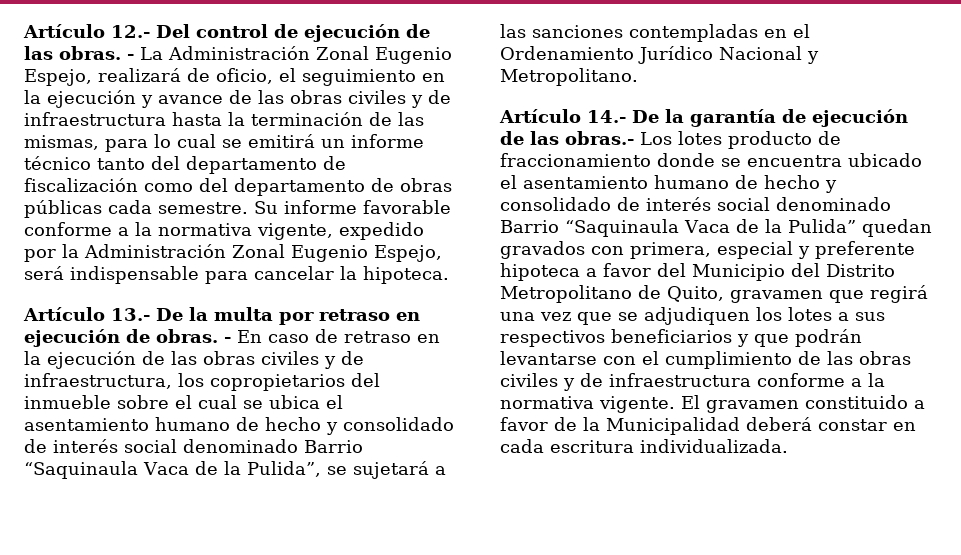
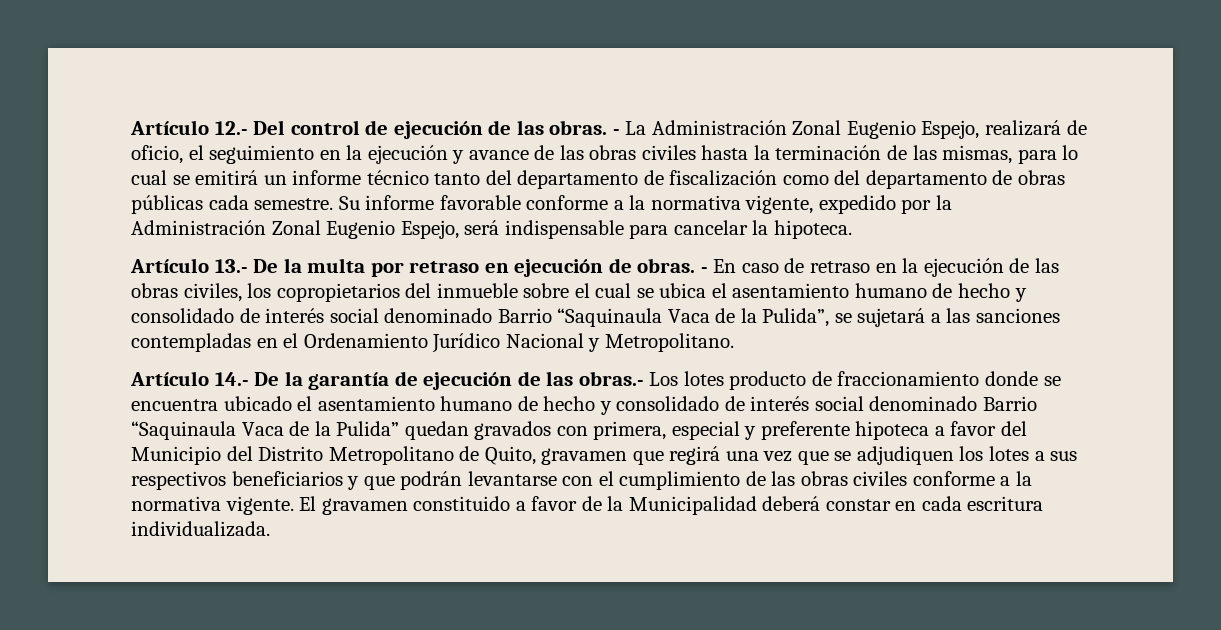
- - La Administración Zonal Eugenio Espejo, realizará de oficio, el seguimiento en la ejecución y avance de las obras civiles y de infraestructura hasta la terminación de las mismas, para lo cual se emitirá un informe técnico tanto del departamento de fiscalización como del departamento de obras públicas cada semestre.
+ - La Administración Zonal Eugenio Espejo, realizará de oficio, el seguimiento en la ejecución y avance de las obras civiles hasta la terminación de las mismas, para lo cual se emitirá un informe técnico tanto del departamento de fiscalización como del departamento de obras públicas cada semestre.
- - En caso de retraso en la ejecución de las obras civiles y de infraestructura, los copropietarios del inmueble sobre el cual se ubica el asentamiento humano de hecho y consolidado de interés social denominado Barrio “Saquinaula Vaca de la Pulida”, se sujetará a las sanciones contempladas en el Ordenamiento Jurídico Nacional y Metropolitano.
+ - En caso de retraso en la ejecución de las obras civiles, los copropietarios del inmueble sobre el cual se ubica el asentamiento humano de hecho y consolidado de interés social denominado Barrio “Saquinaula Vaca de la Pulida”, se sujetará a las sanciones contempladas en el Ordenamiento Jurídico Nacional y Metropolitano.
- Artículo 14.- De la garantía de ejecución de las obras.- Los lotes producto de fraccionamiento donde se encuentra ubicado el asentamiento humano de hecho y consolidado de interés social denominado Barrio “Saquinaula Vaca de la Pulida” quedan gravados con primera, especial y preferente hipoteca a favor del Municipio del Distrito Metropolitano de Quito, gravamen que regirá una vez que se adjudiquen los lotes a sus respectivos beneficiarios y que podrán levantarse con el cumplimiento de las obras civiles y de infraestructura conforme a la normativa vigente.
+ Artículo 14.- De la garantía de ejecución de las obras.- Los lotes producto de fraccionamiento donde se encuentra ubicado el asentamiento humano de hecho y consolidado de interés social denominado Barrio “Saquinaula Vaca de la Pulida” quedan gravados con primera, especial y preferente hipoteca a favor del Municipio del Distrito Metropolitano de Quito, gravamen que regirá una vez que se adjudiquen los lotes a sus respectivos beneficiarios y que podrán levantarse con el cumplimiento de las obras civiles conforme a la normativa vigente.

